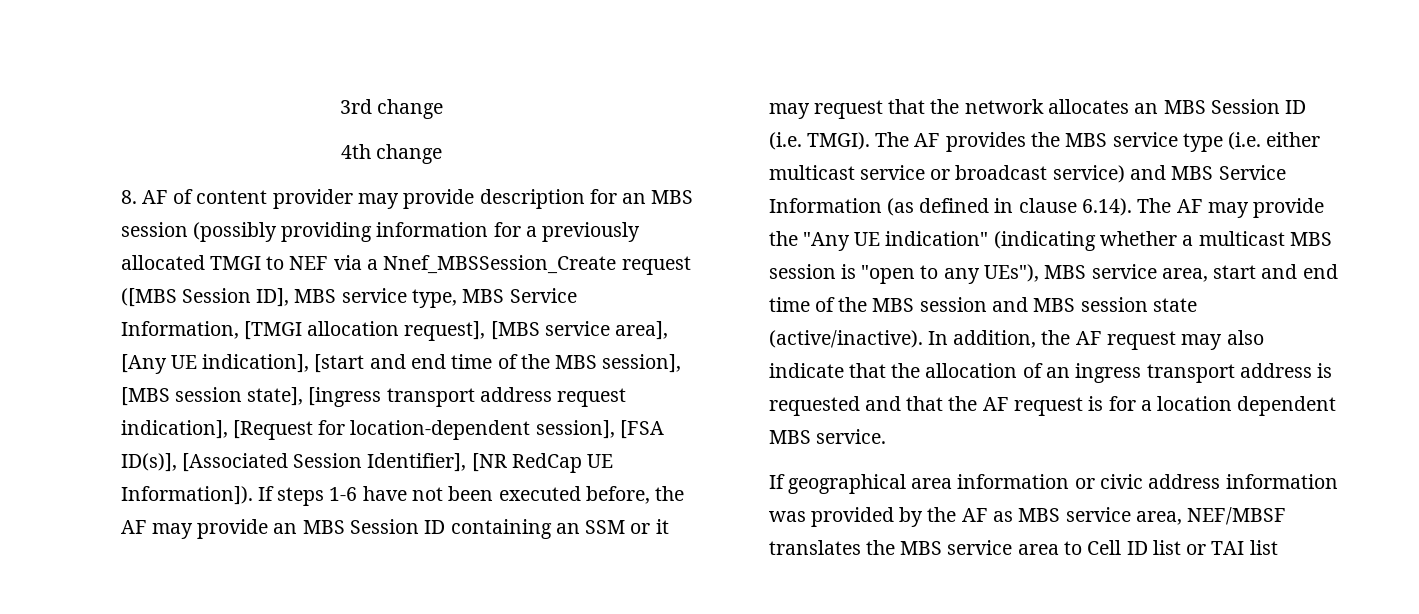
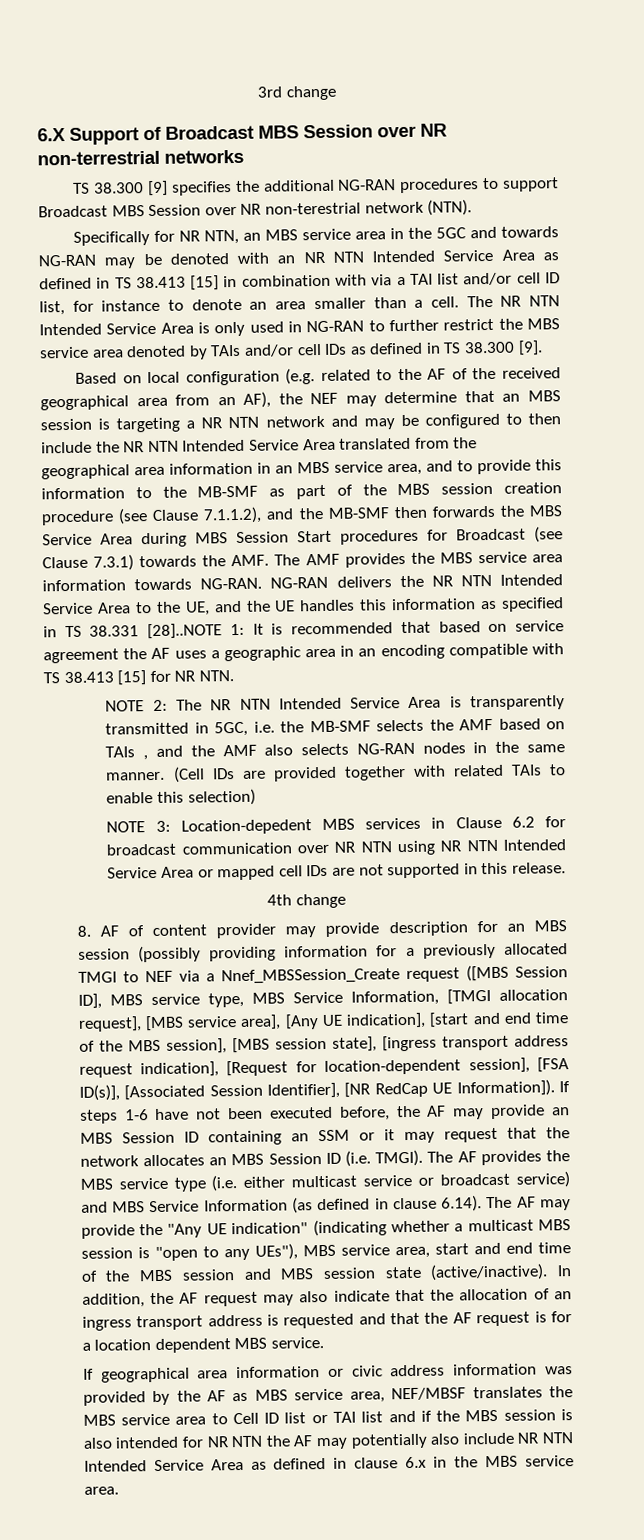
+ 6.X Support of Broadcast MBS Session over NR non-terrestrial networks
+ TS 38.300 [9] specifies the additional NG-RAN procedures to support Broadcast MBS Session over NR non-terestrial network (NTN).
+ Specifically for NR NTN, an MBS service area in the 5GC and towards NG-RAN may be denoted with an NR NTN Intended Service Area as defined in TS 38.413 [15] in combination with via a TAI list and/or cell ID list, for instance to denote an area smaller than a cell. The NR NTN Intended Service Area is only used in NG-RAN to further restrict the MBS service area denoted by TAIs and/or cell IDs as defined in TS 38.300 [9].
+ Based on local configuration (e.g. related to the AF of the received geographical area from an AF), the NEF may determine that an MBS session is targeting a NR NTN network and may be configured to then include the NR NTN Intended Service Area translated from the geographical area information in an MBS service area, and to provide this information to the MB-SMF as part of the MBS session creation procedure (see Clause 7.1.1.2), and the MB-SMF then forwards the MBS Service Area during MBS Session Start procedures for Broadcast (see Clause 7.3.1) towards the AMF. The AMF provides the MBS service area information towards NG-RAN. NG-RAN delivers the NR NTN Intended Service Area to the UE, and the UE handles this information as specified in TS 38.331 [28]..NOTE 1: It is recommended that based on service agreement the AF uses a geographic area in an encoding compatible with TS 38.413 [15] for NR NTN.
+ NOTE 2: The NR NTN Intended Service Area is transparently transmitted in 5GC, i.e. the MB-SMF selects the AMF based on TAIs , and the AMF also selects NG-RAN nodes in the same manner. (Cell IDs are provided together with related TAIs to enable this selection)
+ NOTE 3: Location-depedent MBS services in Clause 6.2 for broadcast communication over NR NTN using NR NTN Intended Service Area or mapped cell IDs are not supported in this release.
- If geographical area information or civic address information was provided by the AF as MBS service area, NEF/MBSF translates the MBS service area to Cell ID list or TAI list
+ If geographical area information or civic address information was provided by the AF as MBS service area, NEF/MBSF translates the MBS service area to Cell ID list or TAI list and if the MBS session is also intended for NR NTN the AF may potentially also include NR NTN Intended Service Area as defined in clause 6.x in the MBS service area.

